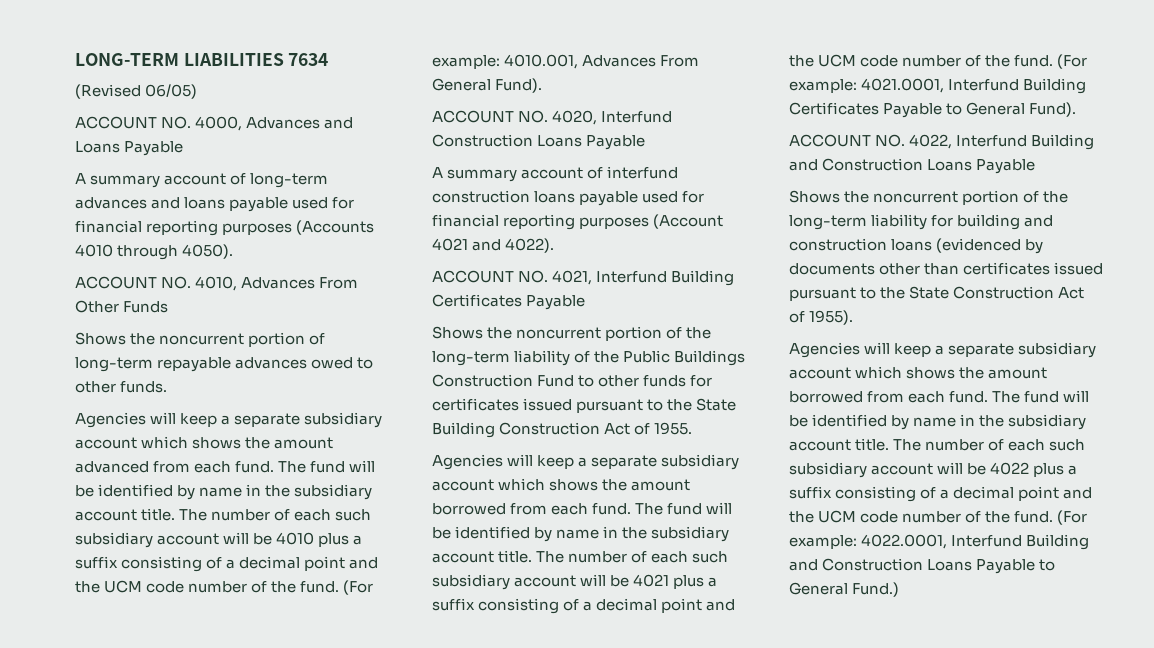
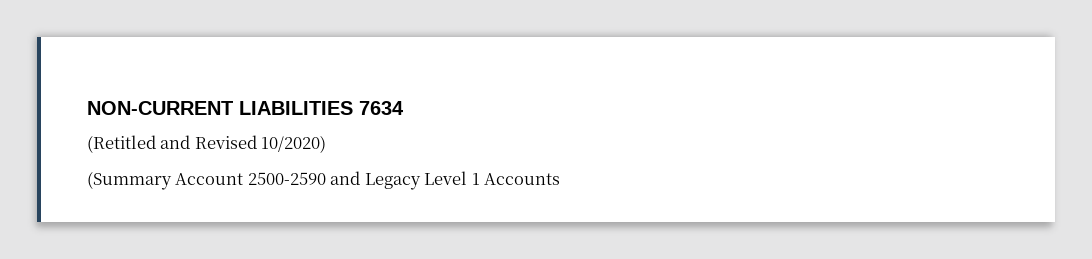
- LONG-TERM LIABILITIES 7634
+ NON-CURRENT LIABILITIES 7634
- (Revised 06/05)
- ACCOUNT NO. 4000, Advances and Loans Payable
- A summary account of long-term advances and loans payable used for financial reporting purposes (Accounts 4010 through 4050).
- ACCOUNT NO. 4010, Advances From Other Funds
- Shows the noncurrent portion of long-term repayable advances owed to other funds.
- Agencies will keep a separate subsidiary account which shows the amount advanced from each fund. The fund will be identified by name in the subsidiary account title. The number of each such subsidiary account will be 4010 plus a suffix consisting of a decimal point and the UCM code number of the fund. (For example: 4010.001, Advances From General Fund).
- ACCOUNT NO. 4020, Interfund Construction Loans Payable
- A summary account of interfund construction loans payable used for financial reporting purposes (Account 4021 and 4022).
- ACCOUNT NO. 4021, Interfund Building Certificates Payable
- Shows the noncurrent portion of the long-term liability of the Public Buildings Construction Fund to other funds for certificates issued pursuant to the State Building Construction Act of 1955.
- Agencies will keep a separate subsidiary account which shows the amount borrowed from each fund. The fund will be identified by name in the subsidiary account title. The number of each such subsidiary account will be 4021 plus a suffix consisting of a decimal point and the UCM code number of the fund. (For example: 4021.0001, Interfund Building Certificates Payable to General Fund).
- ACCOUNT NO. 4022, Interfund Building and Construction Loans Payable
- Shows the noncurrent portion of the long-term liability for building and construction loans (evidenced by documents other than certificates issued pursuant to the State Construction Act of 1955).
- Agencies will keep a separate subsidiary account which shows the amount borrowed from each fund. The fund will be identified by name in the subsidiary account title. The number of each such subsidiary account will be 4022 plus a suffix consisting of a decimal point and the UCM code number of the fund. (For example: 4022.0001, Interfund Building and Construction Loans Payable to General Fund.)
+ (Retitled and Revised 10/2020)
+ (Summary Account 2500-2590 and Legacy Level 1 Accounts

